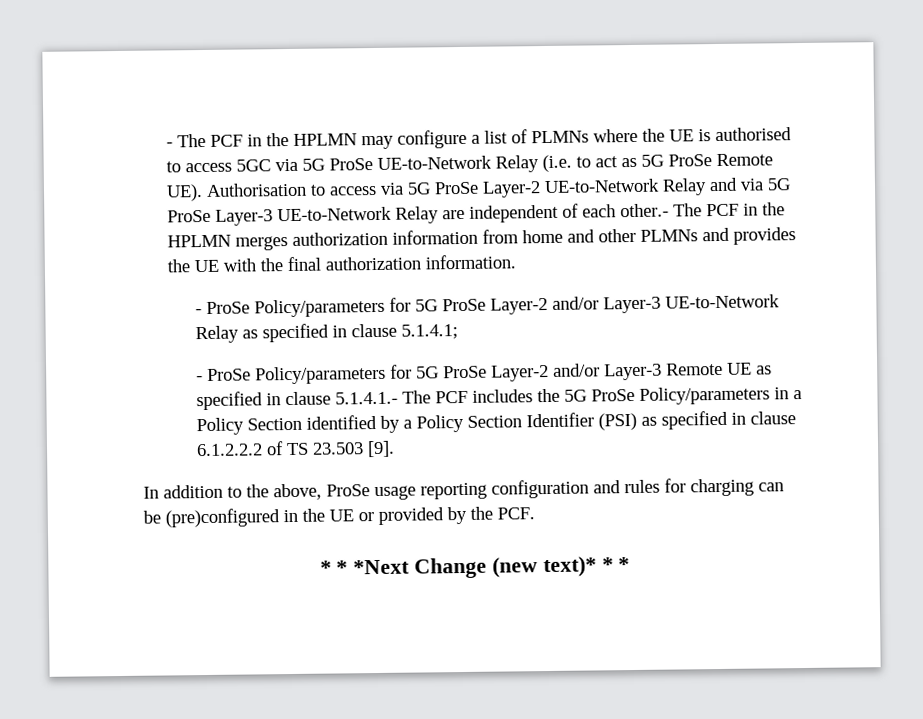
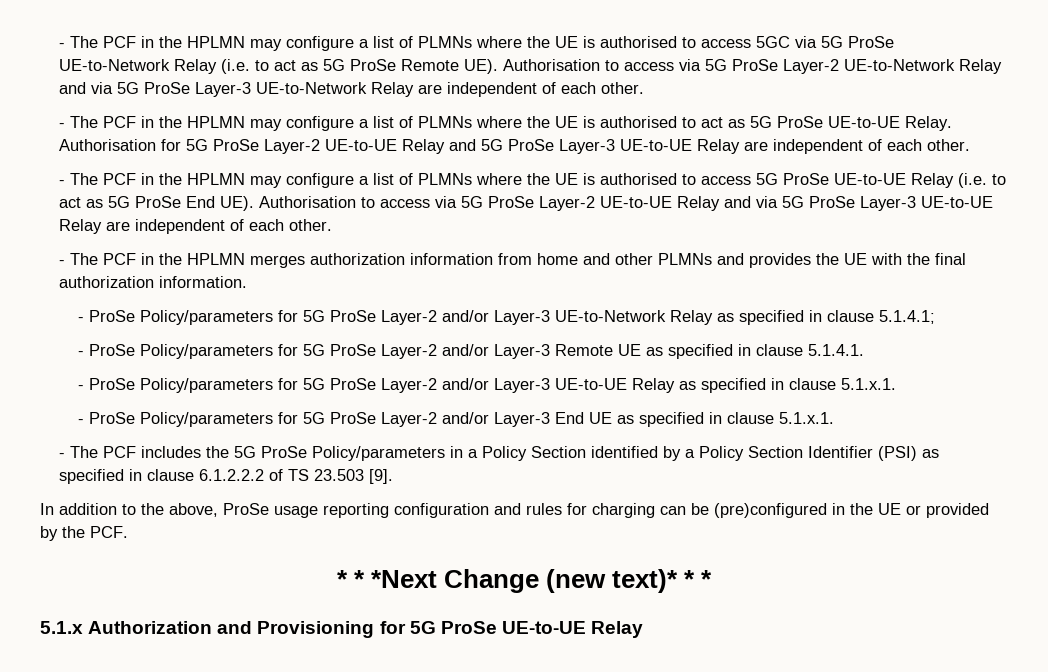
- - The PCF in the HPLMN may configure a list of PLMNs where the UE is authorised to access 5GC via 5G ProSe UE-to-Network Relay (i.e. to act as 5G ProSe Remote UE). Authorisation to access via 5G ProSe Layer-2 UE-to-Network Relay and via 5G ProSe Layer-3 UE-to-Network Relay are independent of each other.- The PCF in the HPLMN merges authorization information from home and other PLMNs and provides the UE with the final authorization information.
+ - The PCF in the HPLMN may configure a list of PLMNs where the UE is authorised to access 5GC via 5G ProSe UE-to-Network Relay (i.e. to act as 5G ProSe Remote UE). Authorisation to access via 5G ProSe Layer-2 UE-to-Network Relay and via 5G ProSe Layer-3 UE-to-Network Relay are independent of each other.
+ - The PCF in the HPLMN may configure a list of PLMNs where the UE is authorised to act as 5G ProSe UE-to-UE Relay. Authorisation for 5G ProSe Layer-2 UE-to-UE Relay and 5G ProSe Layer-3 UE-to-UE Relay are independent of each other.
+ - The PCF in the HPLMN may configure a list of PLMNs where the UE is authorised to access 5G ProSe UE-to-UE Relay (i.e. to act as 5G ProSe End UE). Authorisation to access via 5G ProSe Layer-2 UE-to-UE Relay and via 5G ProSe Layer-3 UE-to-UE Relay are independent of each other.
+ - The PCF in the HPLMN merges authorization information from home and other PLMNs and provides the UE with the final authorization information.
- - ProSe Policy/parameters for 5G ProSe Layer-2 and/or Layer-3 Remote UE as specified in clause 5.1.4.1.- The PCF includes the 5G ProSe Policy/parameters in a Policy Section identified by a Policy Section Identifier (PSI) as specified in clause 6.1.2.2.2 of TS 23.503 [9].
+ - ProSe Policy/parameters for 5G ProSe Layer-2 and/or Layer-3 Remote UE as specified in clause 5.1.4.1.
+ - ProSe Policy/parameters for 5G ProSe Layer-2 and/or Layer-3 UE-to-UE Relay as specified in clause 5.1.x.1.
+ - ProSe Policy/parameters for 5G ProSe Layer-2 and/or Layer-3 End UE as specified in clause 5.1.x.1.
+ - The PCF includes the 5G ProSe Policy/parameters in a Policy Section identified by a Policy Section Identifier (PSI) as specified in clause 6.1.2.2.2 of TS 23.503 [9].
+ 5.1.x Authorization and Provisioning for 5G ProSe UE-to-UE Relay

